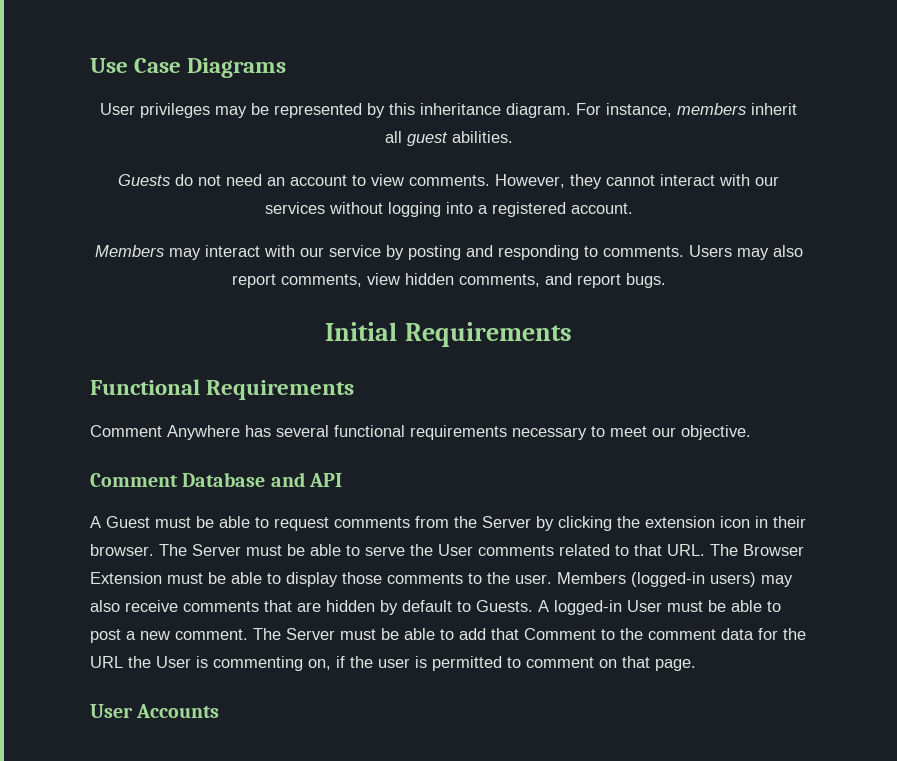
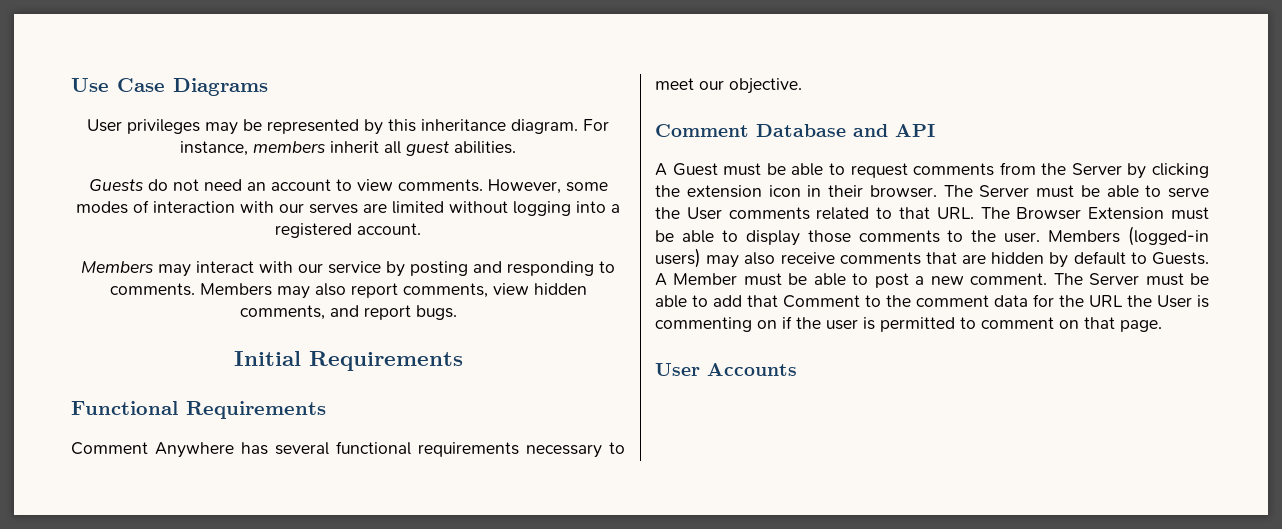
- However, they cannot interact with our services without logging into a registered account.
+ However, some modes of interaction with our serves are limited without logging into a registered account.
- Users may also report comments, view hidden comments, and report bugs.
+ Members may also report comments, view hidden comments, and report bugs.
- A logged-in User must be able to post a new comment.
+ A Member must be able to post a new comment.
- The Server must be able to add that Comment to the comment data for the URL the User is commenting on, if the user is permitted to comment on that page.
+ The Server must be able to add that Comment to the comment data for the URL the User is commenting on if the user is permitted to comment on that page.

